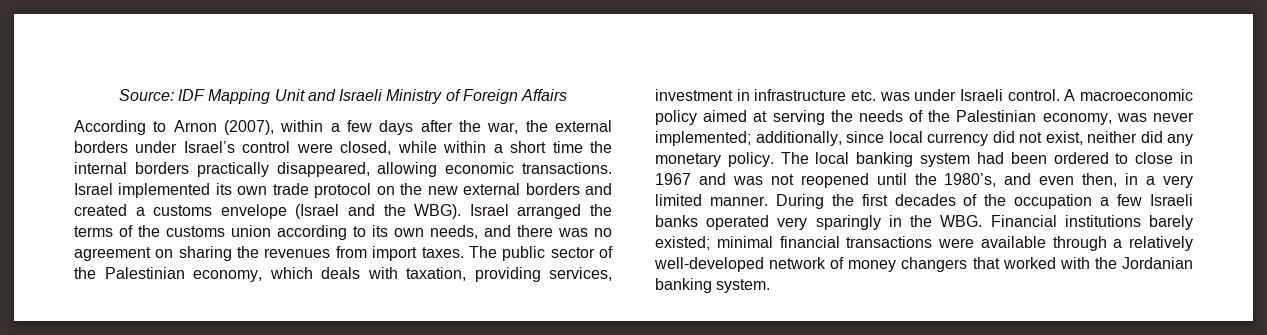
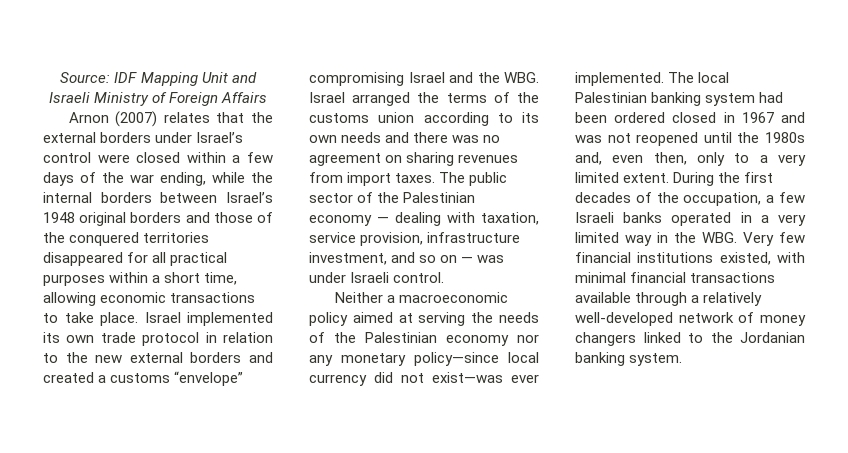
- According to Arnon (2007), within a few days after the war, the external borders under Israel’s control were closed, while within a short time the internal borders practically disappeared, allowing economic transactions.
+ Arnon (2007) relates that the external borders under Israel’s control were closed within a few days of the war ending, while the internal borders between Israel’s 1948 original borders and those of the conquered territories disappeared for all practical purposes within a short time, allowing economic transactions to take place.
- Israel implemented its own trade protocol on the new external borders and created a customs envelope (Israel and the WBG). Israel arranged the terms of the customs union according to its own needs, and there was no agreement on sharing the revenues from import taxes.
+ Israel implemented its own trade protocol in relation to the new external borders and created a customs “envelope” compromising Israel and the WBG. Israel arranged the terms of the customs union according to its own needs and there was no agreement on sharing revenues from import taxes.
- The public sector of the Palestinian economy, which deals with taxation, providing services, investment in infrastructure etc. was under Israeli control. A macroeconomic policy aimed at serving the needs of the Palestinian economy, was never implemented; additionally, since local currency did not exist, neither did any monetary policy.
+ The public sector of the Palestinian economy — dealing with taxation, service provision, infrastructure investment, and so on — was under Israeli control.
+ Neither a macroeconomic policy aimed at serving the needs of the Palestinian economy nor any monetary policy—since local currency did not exist—was ever implemented.
- The local banking system had been ordered to close in 1967 and was not reopened until the 1980’s, and even then, in a very limited manner.
+ The local Palestinian banking system had been ordered closed in 1967 and was not reopened until the 1980s and, even then, only to a very limited extent.
- During the first decades of the occupation a few Israeli banks operated very sparingly in the WBG. Financial institutions barely existed; minimal financial transactions were available through a relatively well-developed network of money changers that worked with the Jordanian banking system.
+ During the first decades of the occupation, a few Israeli banks operated in a very limited way in the WBG. Very few financial institutions existed, with minimal financial transactions available through a relatively well-developed network of money changers linked to the Jordanian banking system.

